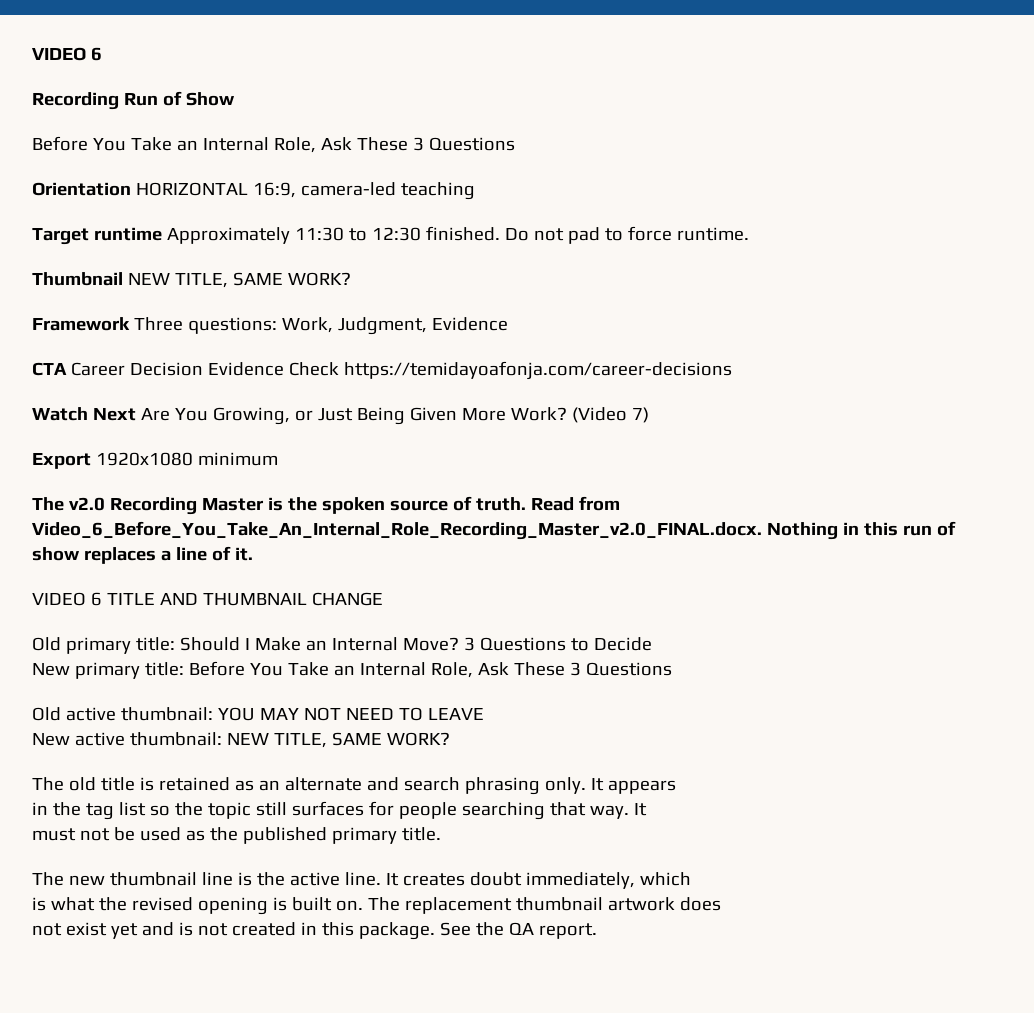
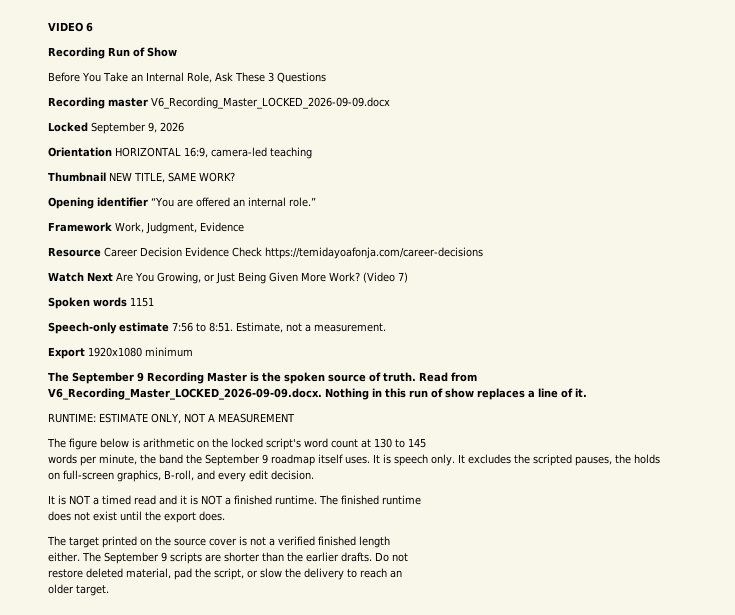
+ Recording master V6_Recording_Master_LOCKED_2026-09-09.docx
+ Locked September 9, 2026
- Target runtime Approximately 11:30 to 12:30 finished. Do not pad to force runtime.
+ Opening identifier “You are offered an internal role.”
- Framework Three questions: Work, Judgment, Evidence
+ Framework Work, Judgment, Evidence
- CTA Career Decision Evidence Check https://temidayoafonja.com/career-decisions
+ Resource Career Decision Evidence Check https://temidayoafonja.com/career-decisions
+ Spoken words 1151
+ Speech-only estimate 7:56 to 8:51. Estimate, not a measurement.
- The v2.0 Recording Master is the spoken source of truth.
+ The September 9 Recording Master is the spoken source of truth.
- Read from Video_6_Before_You_Take_An_Internal_Role_Recording_Master_v2.0_FINAL.docx. Nothing in this run of show replaces a line of it.
+ Read from V6_Recording_Master_LOCKED_2026-09-09.docx. Nothing in this run of show replaces a line of it.
- VIDEO 6 TITLE AND THUMBNAIL CHANGE
- Old primary title: Should I Make an Internal Move? 3 Questions to Decide
- New primary title: Before You Take an Internal Role, Ask These 3 Questions
- Old active thumbnail: YOU MAY NOT NEED TO LEAVE
- New active thumbnail: NEW TITLE, SAME WORK?
- The old title is retained as an alternate and search phrasing only. It appears
- in the tag list so the topic still surfaces for people searching that way. It
- must not be used as the published primary title.
- The new thumbnail line is the active line. It creates doubt immediately, which
- is what the revised opening is built on. The replacement thumbnail artwork does
- not exist yet and is not created in this package. See the QA report.
+ RUNTIME: ESTIMATE ONLY, NOT A MEASUREMENT
+ The figure below is arithmetic on the locked script's word count at 130 to 145
+ words per minute, the band the September 9 roadmap itself uses. It is speech only. It excludes the scripted pauses, the holds
+ on full-screen graphics, B-roll, and every edit decision.
+ It is NOT a timed read and it is NOT a finished runtime. The finished runtime
+ does not exist until the export does.
+ The target printed on the source cover is not a verified finished length
+ either. The September 9 scripts are shorter than the earlier drafts. Do not
+ restore deleted material, pad the script, or slow the delivery to reach an
+ older target.

